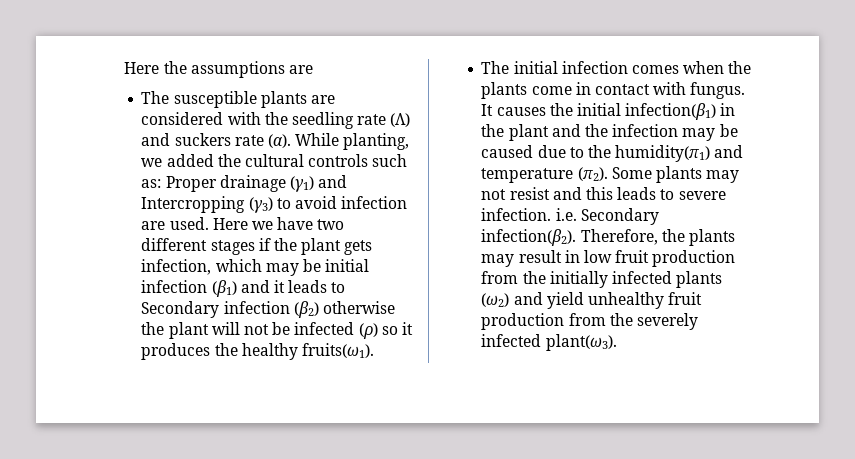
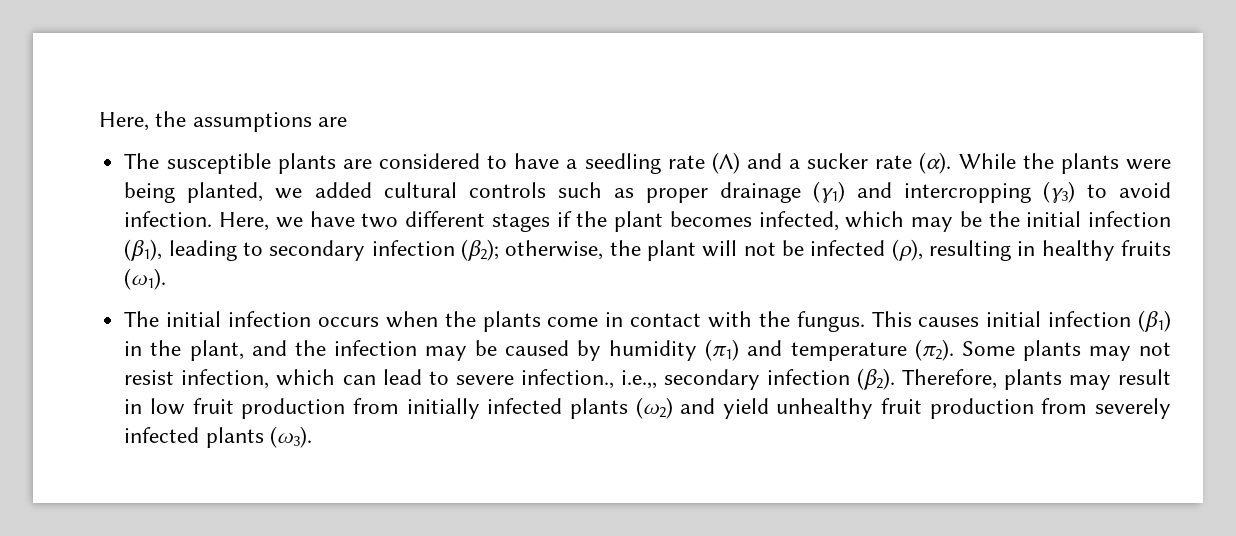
- Here the assumptions are
+ Here, the assumptions are
- The susceptible plants are considered with the seedling rate (Λ) and suckers rate (α).
+ The susceptible plants are considered to have a seedling rate (Λ) and a sucker rate (α).
- While planting, we added the cultural controls such as: Proper drainage (γ1) and Intercropping (γ3) to avoid infection are used. Here we have two different stages if the plant gets infection, which may be initial infection (β1) and it leads to Secondary infection (β2) otherwise the plant will not be infected (ρ) so it produces the healthy fruits(ω1).
+ While the plants were being planted, we added cultural controls such as proper drainage (γ1) and intercropping (γ3) to avoid infection. Here, we have two different stages if the plant becomes infected, which may be the initial infection (β1), leading to secondary infection (β2); otherwise, the plant will not be infected (ρ), resulting in healthy fruits (ω1).
- The initial infection comes when the plants come in contact with fungus. It causes the initial infection(β1) in the plant and the infection may be caused due to the humidity(π1) and temperature (π2).
+ The initial infection occurs when the plants come in contact with the fungus. This causes initial infection (β1) in the plant, and the infection may be caused by humidity (π1) and temperature (π2).
- Some plants may not resist and this leads to severe infection. i.e. Secondary infection(β2). Therefore, the plants may result in low fruit production from the initially infected plants (ω2) and yield unhealthy fruit production from the severely infected plant(ω3).
+ Some plants may not resist infection, which can lead to severe infection., i.e.,, secondary infection (β2). Therefore, plants may result in low fruit production from initially infected plants (ω2) and yield unhealthy fruit production from severely infected plants (ω3).

